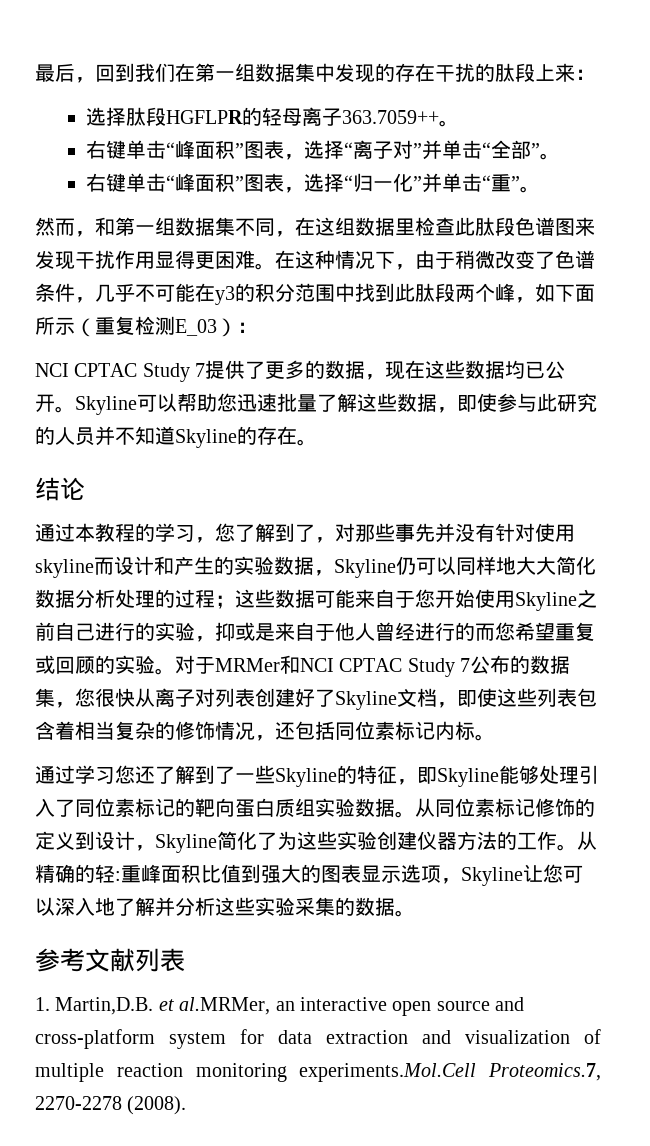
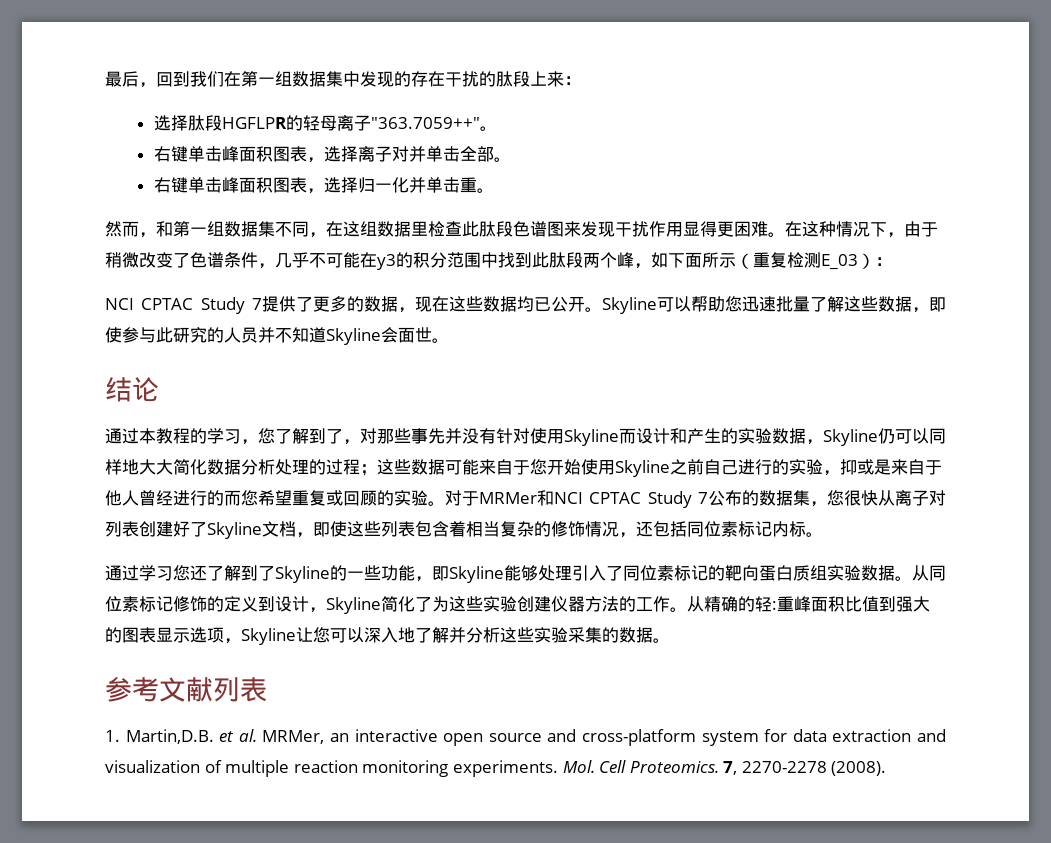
- 选择肽段HGFLPR的轻母离子363.7059++。
- 右键单击“峰面积”图表，选择“离子对”并单击“全部”。
- 右键单击“峰面积”图表，选择“归一化”并单击“重”。
+ 选择肽段HGFLPR的轻母离子"363.7059++"。
+ 右键单击峰面积图表，选择离子对并单击全部。
+ 右键单击峰面积图表，选择归一化并单击重。
- Skyline可以帮助您迅速批量了解这些数据，即使参与此研究的人员并不知道Skyline的存在。
+ Skyline可以帮助您迅速批量了解这些数据，即使参与此研究的人员并不知道Skyline会面世。
- 通过本教程的学习，您了解到了，对那些事先并没有针对使用skyline而设计和产生的实验数据，Skyline仍可以同样地大大简化数据分析处理的过程；这些数据可能来自于您开始使用Skyline之前自己进行的实验，抑或是来自于他人曾经进行的而您希望重复或回顾的实验。
+ 通过本教程的学习，您了解到了，对那些事先并没有针对使用Skyline而设计和产生的实验数据，Skyline仍可以同样地大大简化数据分析处理的过程；这些数据可能来自于您开始使用Skyline之前自己进行的实验，抑或是来自于他人曾经进行的而您希望重复或回顾的实验。
- 通过学习您还了解到了一些Skyline的特征，即Skyline能够处理引入了同位素标记的靶向蛋白质组实验数据。
+ 通过学习您还了解到了Skyline的一些功能，即Skyline能够处理引入了同位素标记的靶向蛋白质组实验数据。
- 1. Martin,D.B. et al.MRMer, an interactive open source and cross-platform system for data extraction and visualization of multiple reaction monitoring experiments.Mol.Cell Proteomics.7, 2270-2278 (2008).
+ 1. Martin,D.B. et al. MRMer, an interactive open source and cross-platform system for data extraction and visualization of multiple reaction monitoring experiments. Mol. Cell Proteomics. 7, 2270-2278 (2008).

